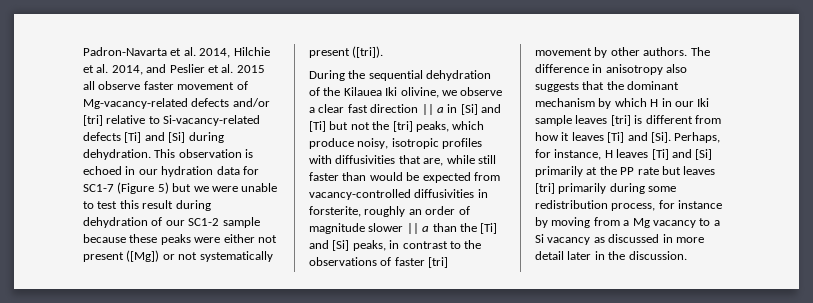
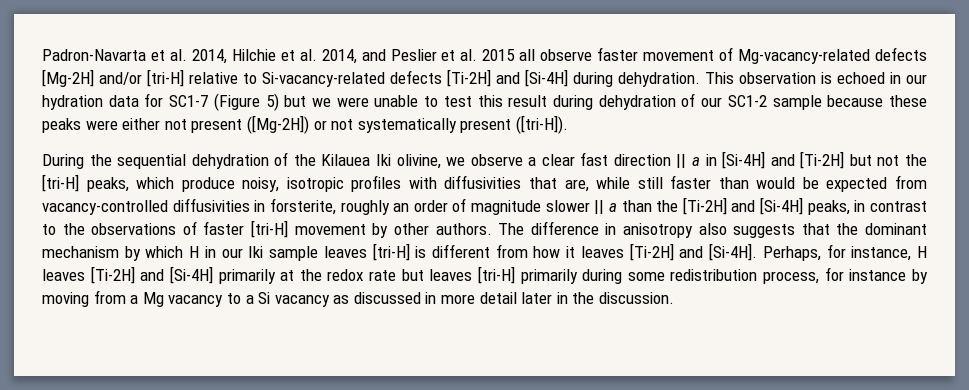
- Padron-Navarta et al. 2014, Hilchie et al. 2014, and Peslier et al. 2015 all observe faster movement of Mg-vacancy-related defects and/or [tri] relative to Si-vacancy-related defects [Ti] and [Si] during dehydration.
+ Padron-Navarta et al. 2014, Hilchie et al. 2014, and Peslier et al. 2015 all observe faster movement of Mg-vacancy-related defects [Mg-2H] and/or [tri-H] relative to Si-vacancy-related defects [Ti-2H] and [Si-4H] during dehydration.
- This observation is echoed in our hydration data for SC1-7 (Figure 5) but we were unable to test this result during dehydration of our SC1-2 sample because these peaks were either not present ([Mg]) or not systematically present ([tri]).
+ This observation is echoed in our hydration data for SC1-7 (Figure 5) but we were unable to test this result during dehydration of our SC1-2 sample because these peaks were either not present ([Mg-2H]) or not systematically present ([tri-H]).
- During the sequential dehydration of the Kilauea Iki olivine, we observe a clear fast direction || a in [Si] and [Ti] but not the [tri] peaks, which produce noisy, isotropic profiles with diffusivities that are, while still faster than would be expected from vacancy-controlled diffusivities in forsterite, roughly an order of magnitude slower || a than the [Ti] and [Si] peaks, in contrast to the observations of faster [tri] movement by other authors.
+ During the sequential dehydration of the Kilauea Iki olivine, we observe a clear fast direction || a in [Si-4H] and [Ti-2H] but not the [tri-H] peaks, which produce noisy, isotropic profiles with diffusivities that are, while still faster than would be expected from vacancy-controlled diffusivities in forsterite, roughly an order of magnitude slower || a than the [Ti-2H] and [Si-4H] peaks, in contrast to the observations of faster [tri-H] movement by other authors.
- The difference in anisotropy also suggests that the dominant mechanism by which H in our Iki sample leaves [tri] is different from how it leaves [Ti] and [Si]. Perhaps, for instance, H leaves [Ti] and [Si] primarily at the PP rate but leaves [tri] primarily during some redistribution process, for instance by moving from a Mg vacancy to a Si vacancy as discussed in more detail later in the discussion.
+ The difference in anisotropy also suggests that the dominant mechanism by which H in our Iki sample leaves [tri-H] is different from how it leaves [Ti-2H] and [Si-4H]. Perhaps, for instance, H leaves [Ti-2H] and [Si-4H] primarily at the redox rate but leaves [tri-H] primarily during some redistribution process, for instance by moving from a Mg vacancy to a Si vacancy as discussed in more detail later in the discussion.

